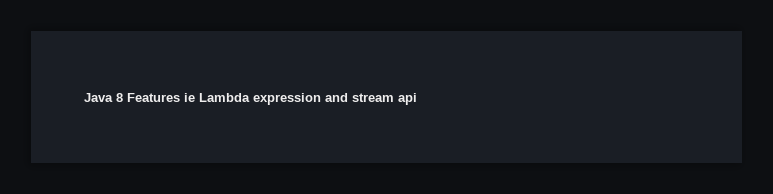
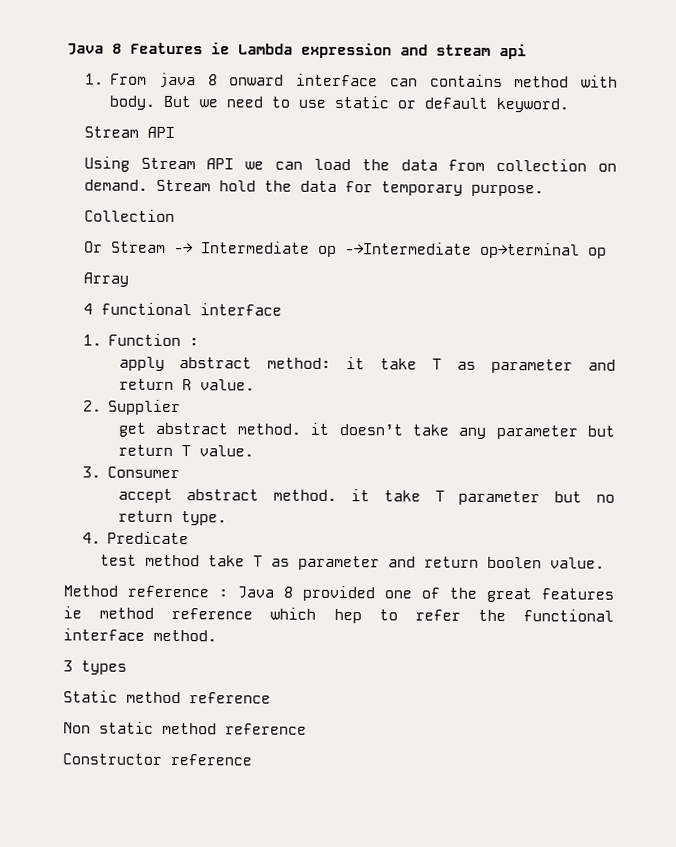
+ 1. From java 8 onward interface can contains method with body. But we need to use static or default keyword.
+ Stream API
+ Using Stream API we can load the data from collection on demand. Stream hold the data for temporary purpose.
+ Collection
+ Or Stream -→ Intermediate op -→Intermediate op→terminal op
+ Array
+ 4 functional interface
+ 1. Function :
+ apply abstract method: it take T as parameter and return R value.
+ 2. Supplier
+ get abstract method. it doesn’t take any parameter but return T value.
+ 3. Consumer
+ accept abstract method. it take T parameter but no return type.
+ 4. Predicate
+ test method take T as parameter and return boolen value.
+ Method reference : Java 8 provided one of the great features ie method reference which hep to refer the functional interface method.
+ 3 types
+ Static method reference
+ Non static method reference
+ Constructor reference

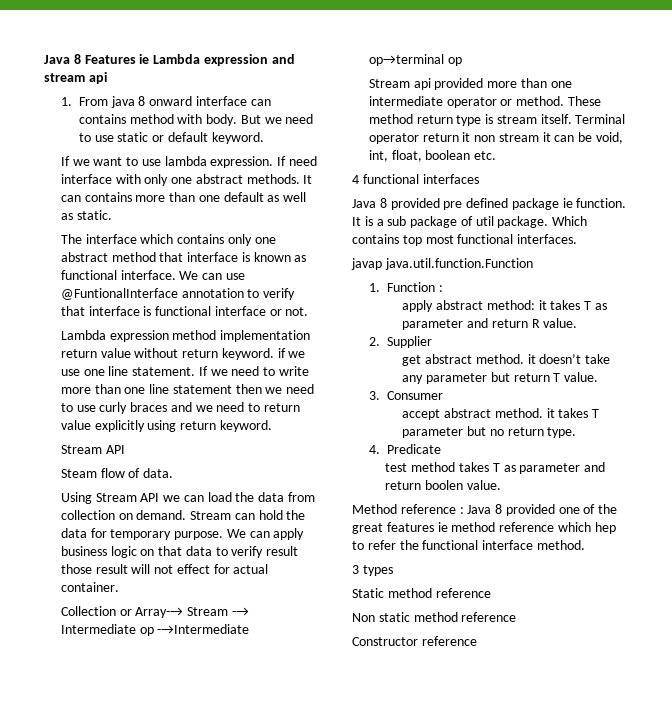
  But we need to use static or default keyword.
+ If we want to use lambda expression. If need interface with only one abstract methods. It can contains more than one default as well as static.
+ The interface which contains only one abstract method that interface is known as functional interface. We can use @FuntionalInterface annotation to verify that interface is functional interface or not.
+ Lambda expression method implementation return value without return keyword. if we use one line statement. If we need to write more than one line statement then we need to use curly braces and we need to return value explicitly using return keyword.
  Stream API
+ Steam flow of data.
- Stream hold the data for temporary purpose.
+ Stream can hold the data for temporary purpose. We can apply business logic on that data to verify result those result will not effect for actual container.
- Collection
- Or Stream -→ Intermediate op -→Intermediate op→terminal op
+ Collection or Array-→ Stream -→ Intermediate op -→Intermediate op→terminal op
- Array
- 4 functional interface
+ Stream api provided more than one intermediate operator or method. These method return type is stream itself. Terminal operator return it non stream it can be void, int, float, boolean etc.
+ 4 functional interfaces
+ Java 8 provided pre defined package ie function. It is a sub package of util package. Which contains top most functional interfaces.
+ javap java.util.function.Function
- apply abstract method: it take T as parameter and return R value.
+ apply abstract method: it takes T as parameter and return R value.
- accept abstract method. it take T parameter but no return type.
+ accept abstract method. it takes T parameter but no return type.
- test method take T as parameter and return boolen value.
+ test method takes T as parameter and return boolen value.

